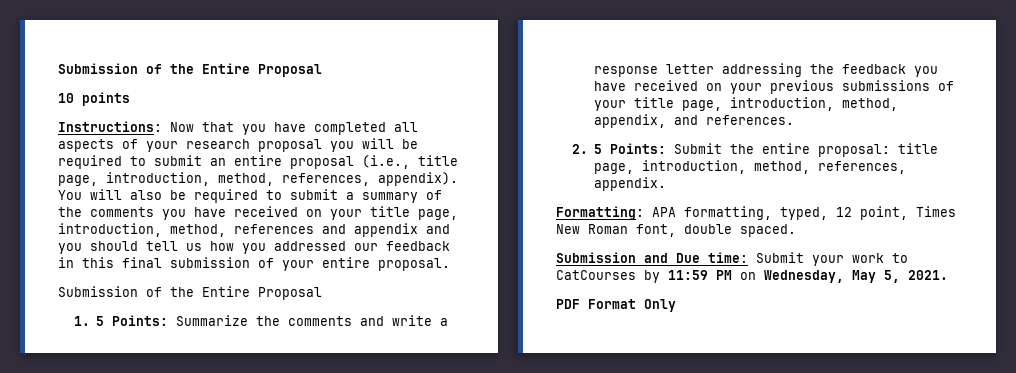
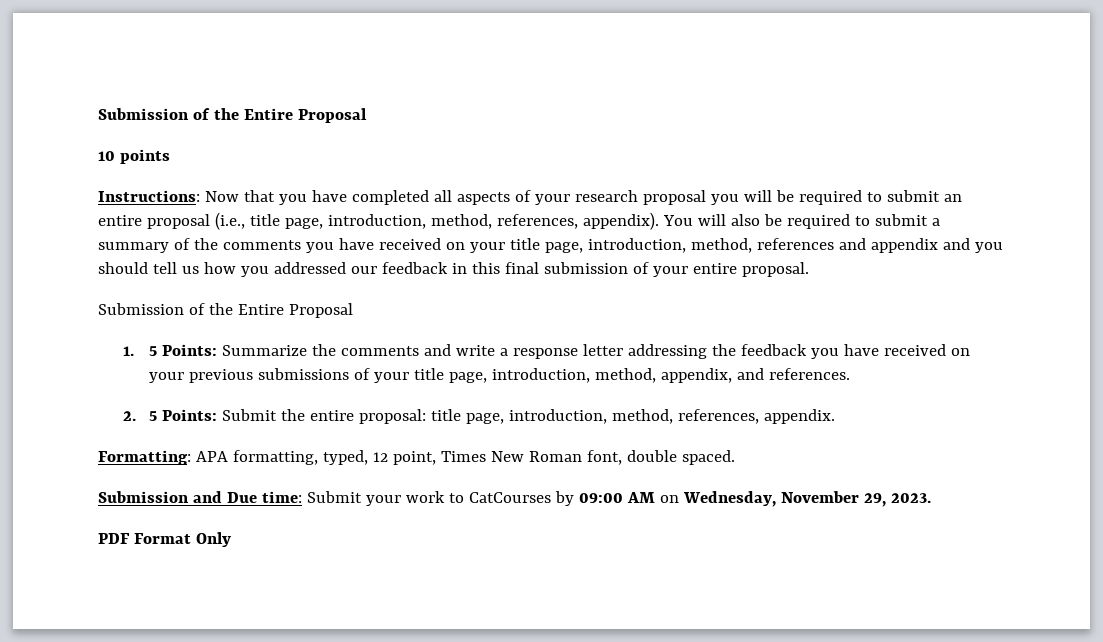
- Submission and Due time: Submit your work to CatCourses by 11:59 PM on Wednesday, May 5, 2021.
+ Submission and Due time: Submit your work to CatCourses by 09:00 AM on Wednesday, November 29, 2023.

